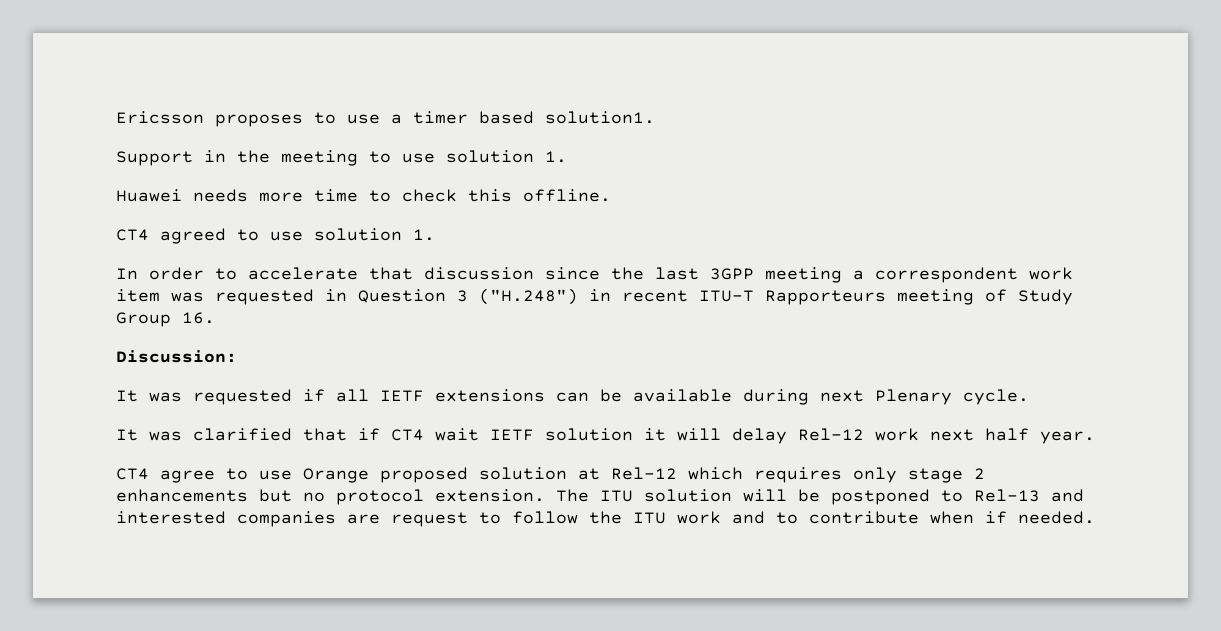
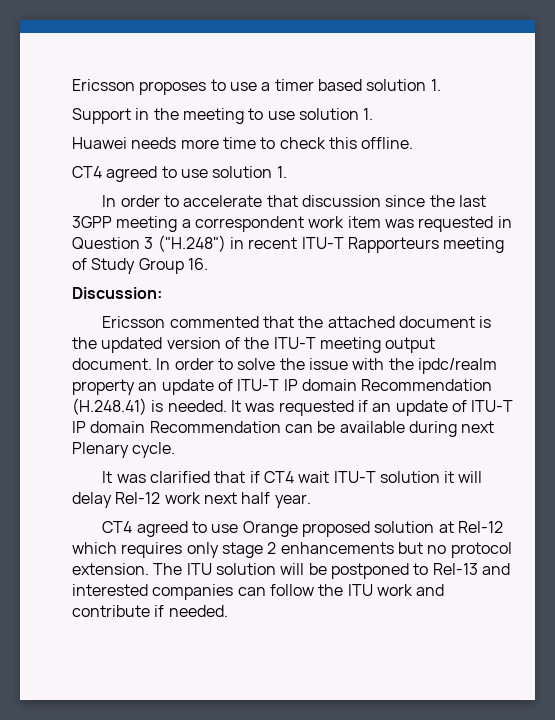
- Ericsson proposes to use a timer based solution1.
+ Ericsson proposes to use a timer based solution 1.
- It was requested if all IETF extensions can be available during next Plenary cycle.
+ Ericsson commented that the attached document is the updated version of the ITU-T meeting output document. In order to solve the issue with the ipdc/realm property an update of ITU-T IP domain Recommendation (H.248.41) is needed. It was requested if an update of ITU-T IP domain Recommendation can be available during next Plenary cycle.
- It was clarified that if CT4 wait IETF solution it will delay Rel-12 work next half year.
+ It was clarified that if CT4 wait ITU-T solution it will delay Rel-12 work next half year.
- CT4 agree to use Orange proposed solution at Rel-12 which requires only stage 2 enhancements but no protocol extension.
+ CT4 agreed to use Orange proposed solution at Rel-12 which requires only stage 2 enhancements but no protocol extension.
- The ITU solution will be postponed to Rel-13 and interested companies are request to follow the ITU work and to contribute when if needed.
+ The ITU solution will be postponed to Rel-13 and interested companies can follow the ITU work and contribute if needed.

